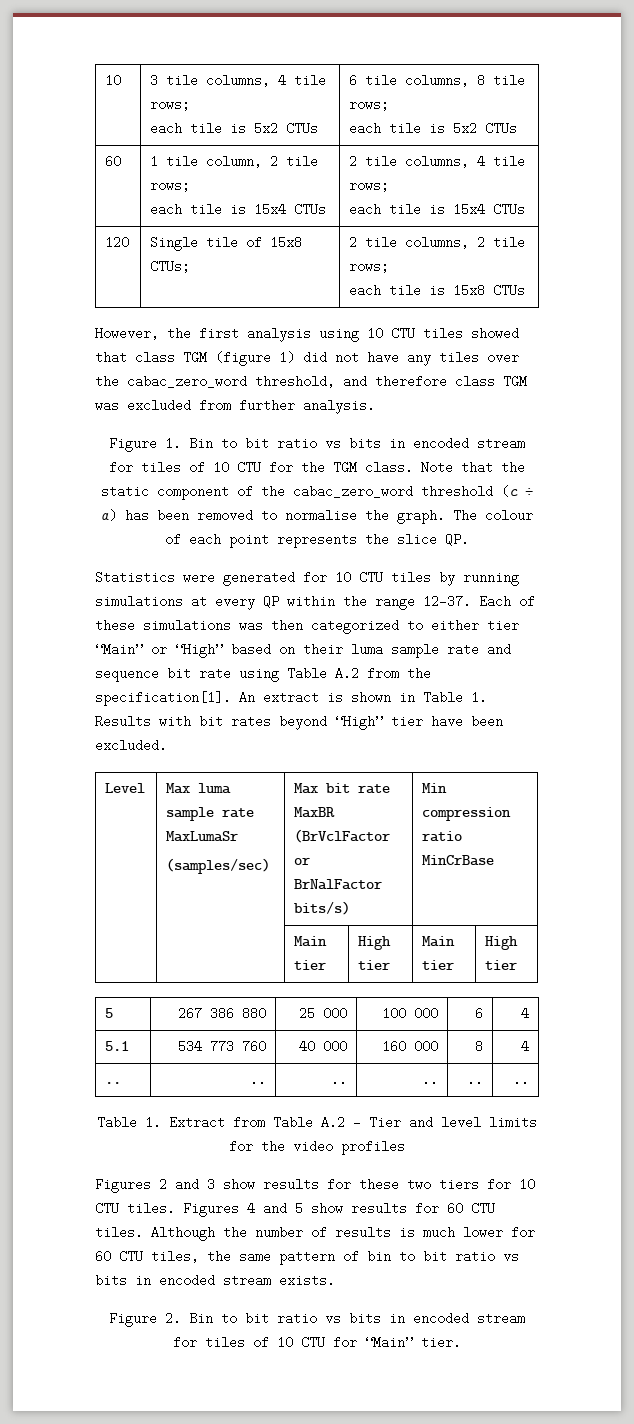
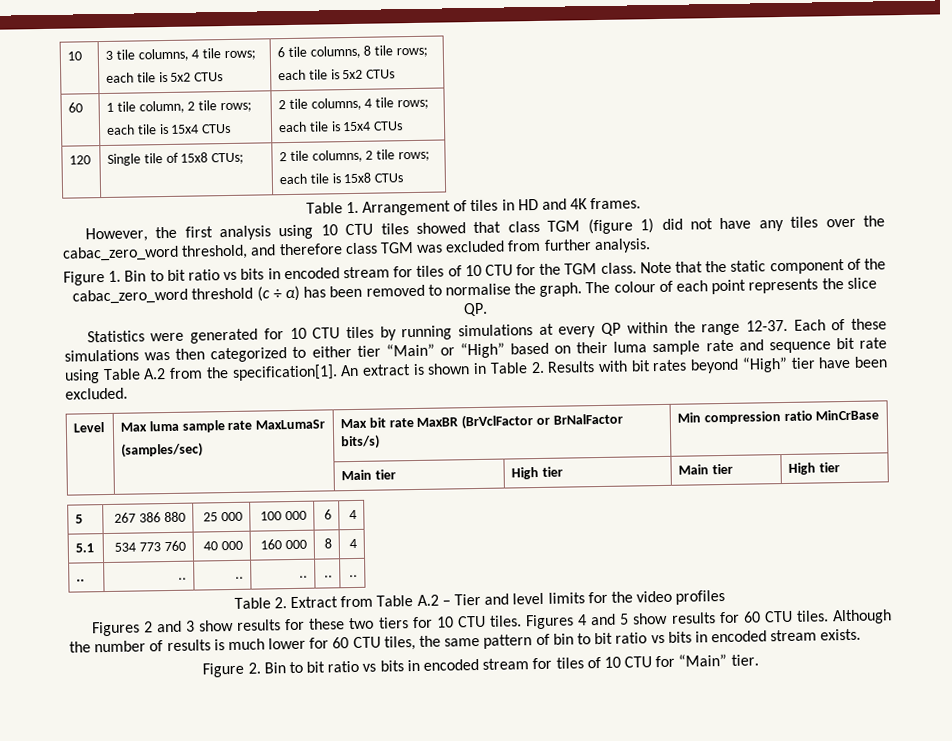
+ Table 1. Arrangement of tiles in HD and 4K frames.
- An extract is shown in Table 1. Results with bit rates beyond “High” tier have been excluded.
+ An extract is shown in Table 2. Results with bit rates beyond “High” tier have been excluded.
- Table 1. Extract from Table A.2 – Tier and level limits for the video profiles
+ Table 2. Extract from Table A.2 – Tier and level limits for the video profiles

